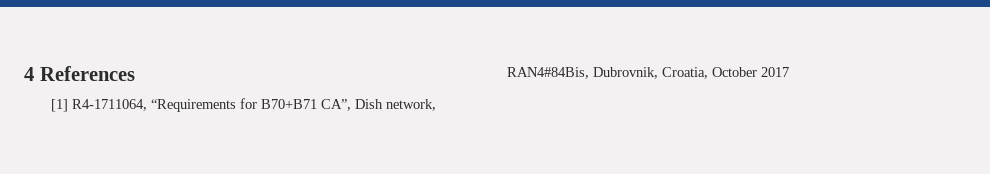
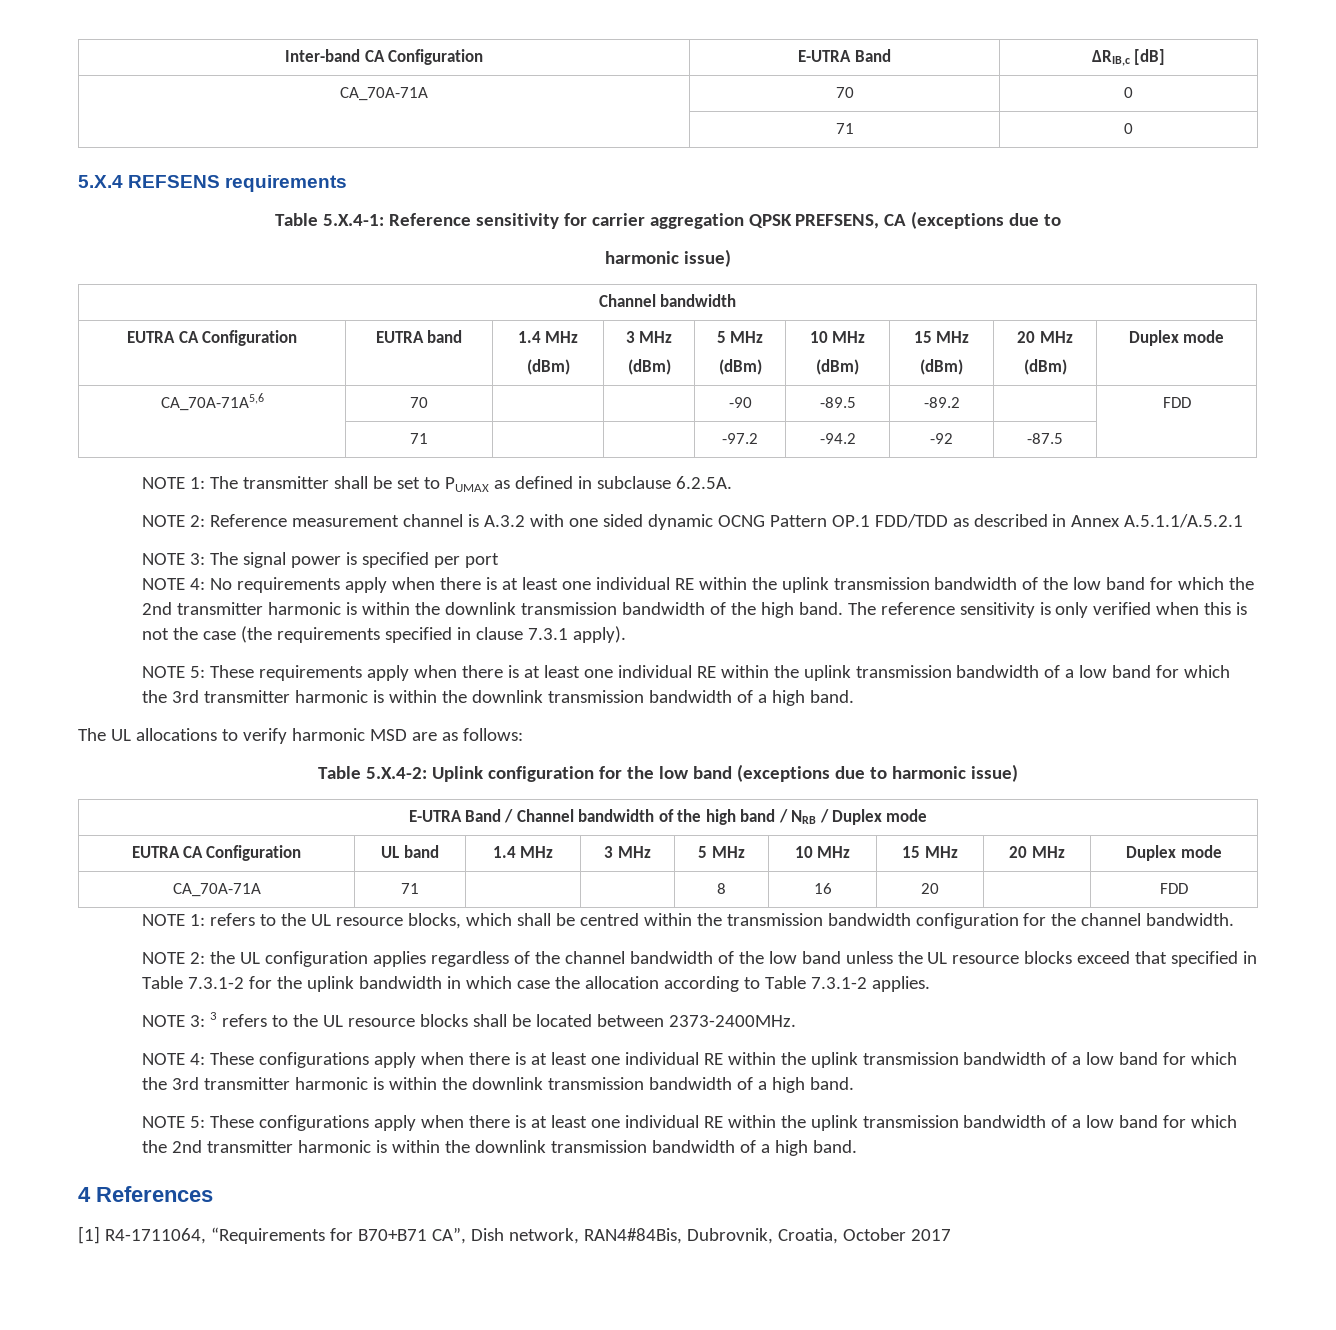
+ Inter-band CA Configuration | E-UTRA Band | ΔRIB,c [dB]
+ CA_70A-71A | 70 | 0
+ | 71 | 0
+ 5.X.4 REFSENS requirements
+ Table 5.X.4-1: Reference sensitivity for carrier aggregation QPSK PREFSENS, CA (exceptions due to
+ harmonic issue)
+ Channel bandwidth
+ EUTRA CA Configuration | EUTRA band | 1.4 MHz
+ (dBm) | 3 MHz
+ (dBm) | 5 MHz
+ (dBm) | 10 MHz
+ (dBm) | 15 MHz
+ (dBm) | 20 MHz
+ (dBm) | Duplex mode
+ CA_70A-71A5,6 | 70 | | | -90 | -89.5 | -89.2 | | FDD
+ | 71 | | | -97.2 | -94.2 | -92 | -87.5 |
+ NOTE 1: The transmitter shall be set to PUMAX as defined in subclause 6.2.5A.
+ NOTE 2: Reference measurement channel is A.3.2 with one sided dynamic OCNG Pattern OP.1 FDD/TDD as described in Annex A.5.1.1/A.5.2.1
+ NOTE 3: The signal power is specified per port
+ NOTE 4: No requirements apply when there is at least one individual RE within the uplink transmission bandwidth of the low band for which the 2nd transmitter harmonic is within the downlink transmission bandwidth of the high band. The reference sensitivity is only verified when this is not the case (the requirements specified in clause 7.3.1 apply).
+ NOTE 5: These requirements apply when there is at least one individual RE within the uplink transmission bandwidth of a low band for which the 3rd transmitter harmonic is within the downlink transmission bandwidth of a high band.
+ The UL allocations to verify harmonic MSD are as follows:
+ Table 5.X.4-2: Uplink configuration for the low band (exceptions due to harmonic issue)
+ E-UTRA Band / Channel bandwidth of the high band / NRB / Duplex mode
+ EUTRA CA Configuration | UL band | 1.4 MHz | 3 MHz | 5 MHz | 10 MHz | 15 MHz | 20 MHz | Duplex mode
+ CA_70A-71A | 71 | | | 8 | 16 | 20 | | FDD
+ NOTE 1: refers to the UL resource blocks, which shall be centred within the transmission bandwidth configuration for the channel bandwidth.
+ NOTE 2: the UL configuration applies regardless of the channel bandwidth of the low band unless the UL resource blocks exceed that specified in Table 7.3.1-2 for the uplink bandwidth in which case the allocation according to Table 7.3.1-2 applies.
+ NOTE 3: 3 refers to the UL resource blocks shall be located between 2373-2400MHz.
+ NOTE 4: These configurations apply when there is at least one individual RE within the uplink transmission bandwidth of a low band for which the 3rd transmitter harmonic is within the downlink transmission bandwidth of a high band.
+ NOTE 5: These configurations apply when there is at least one individual RE within the uplink transmission bandwidth of a low band for which the 2nd transmitter harmonic is within the downlink transmission bandwidth of a high band.

